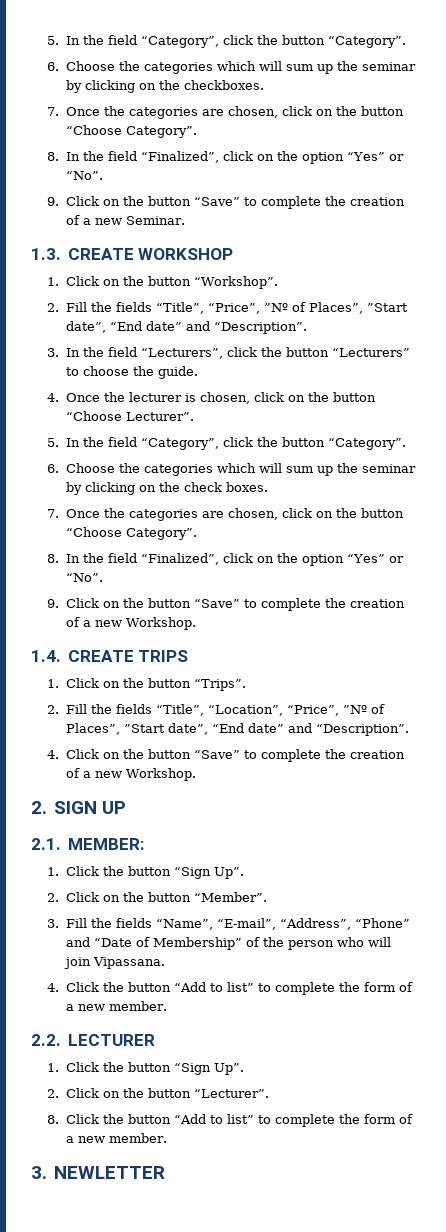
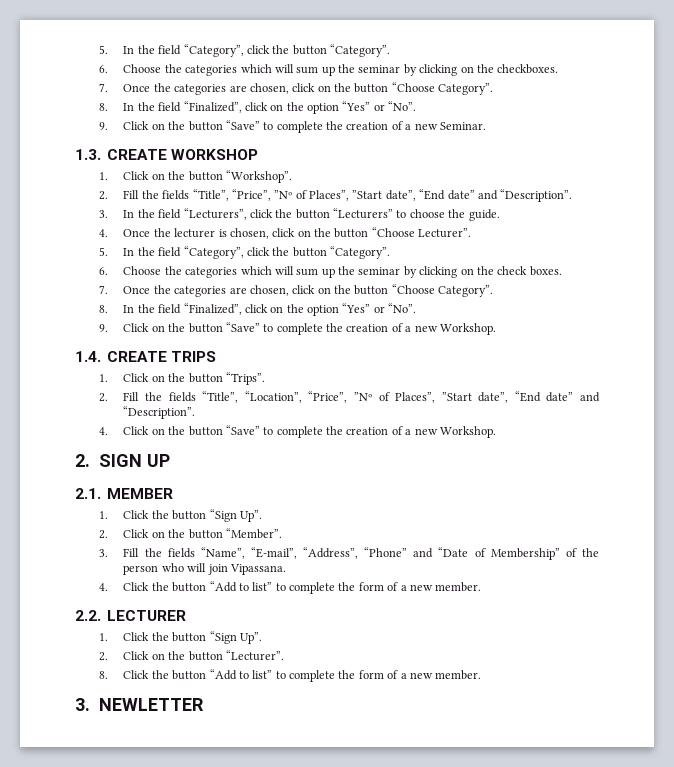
- 2.1. MEMBER:
+ 2.1. MEMBER

